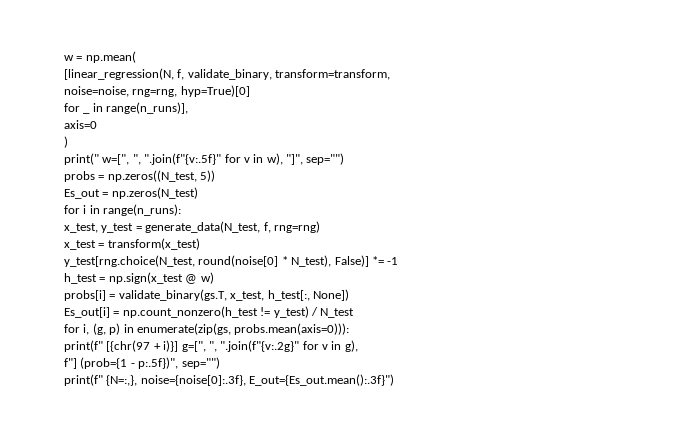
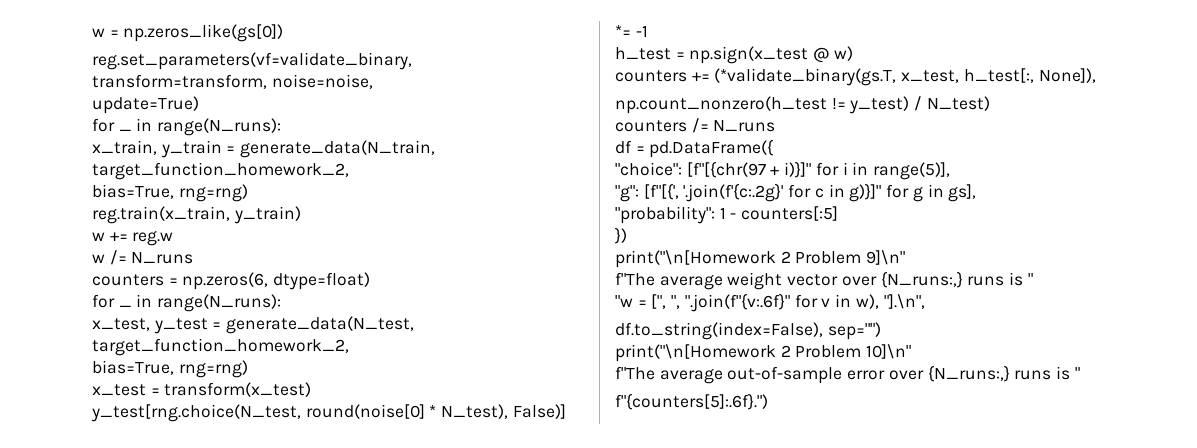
- w = np.mean(
- [linear_regression(N, f, validate_binary, transform=transform,
- noise=noise, rng=rng, hyp=True)[0]
- for _ in range(n_runs)],
- axis=0
- )
- print(" w=[", ", ".join(f"{v:.5f}" for v in w), "]", sep="")
- probs = np.zeros((N_test, 5))
- Es_out = np.zeros(N_test)
- for i in range(n_runs):
+ w = np.zeros_like(gs[0])
+ reg.set_parameters(vf=validate_binary, transform=transform, noise=noise,
+ update=True)
+ for _ in range(N_runs):
+ x_train, y_train = generate_data(N_train, target_function_homework_2,
+ bias=True, rng=rng)
+ reg.train(x_train, y_train)
+ w += reg.w
+ w /= N_runs
+ counters = np.zeros(6, dtype=float)
+ for _ in range(N_runs):
- x_test, y_test = generate_data(N_test, f, rng=rng)
+ x_test, y_test = generate_data(N_test, target_function_homework_2,
+ bias=True, rng=rng)
- probs[i] = validate_binary(gs.T, x_test, h_test[:, None])
- Es_out[i] = np.count_nonzero(h_test != y_test) / N_test
- for i, (g, p) in enumerate(zip(gs, probs.mean(axis=0))):
- print(f" [{chr(97 + i)}] g=[", ", ".join(f"{v:.2g}" for v in g),
- f"] (prob={1 - p:.5f})", sep="")
- print(f" {N=:,}, noise={noise[0]:.3f}, E_out={Es_out.mean():.3f}")
+ counters += (*validate_binary(gs.T, x_test, h_test[:, None]),
+ np.count_nonzero(h_test != y_test) / N_test)
+ counters /= N_runs
+ df = pd.DataFrame({
+ "choice": [f"[{chr(97 + i)}]" for i in range(5)],
+ "g": [f"[{', '.join(f'{c:.2g}' for c in g)}]" for g in gs],
+ "probability": 1 - counters[:5]
+ })
+ print("\n[Homework 2 Problem 9]\n"
+ f"The average weight vector over {N_runs:,} runs is "
+ "w = [", ", ".join(f"{v:.6f}" for v in w), "].\n",
+ df.to_string(index=False), sep="")
+ print("\n[Homework 2 Problem 10]\n"
+ f"The average out-of-sample error over {N_runs:,} runs is "
+ f"{counters[5]:.6f}.")

